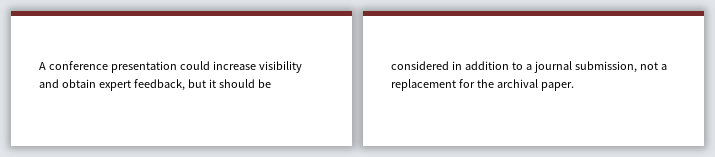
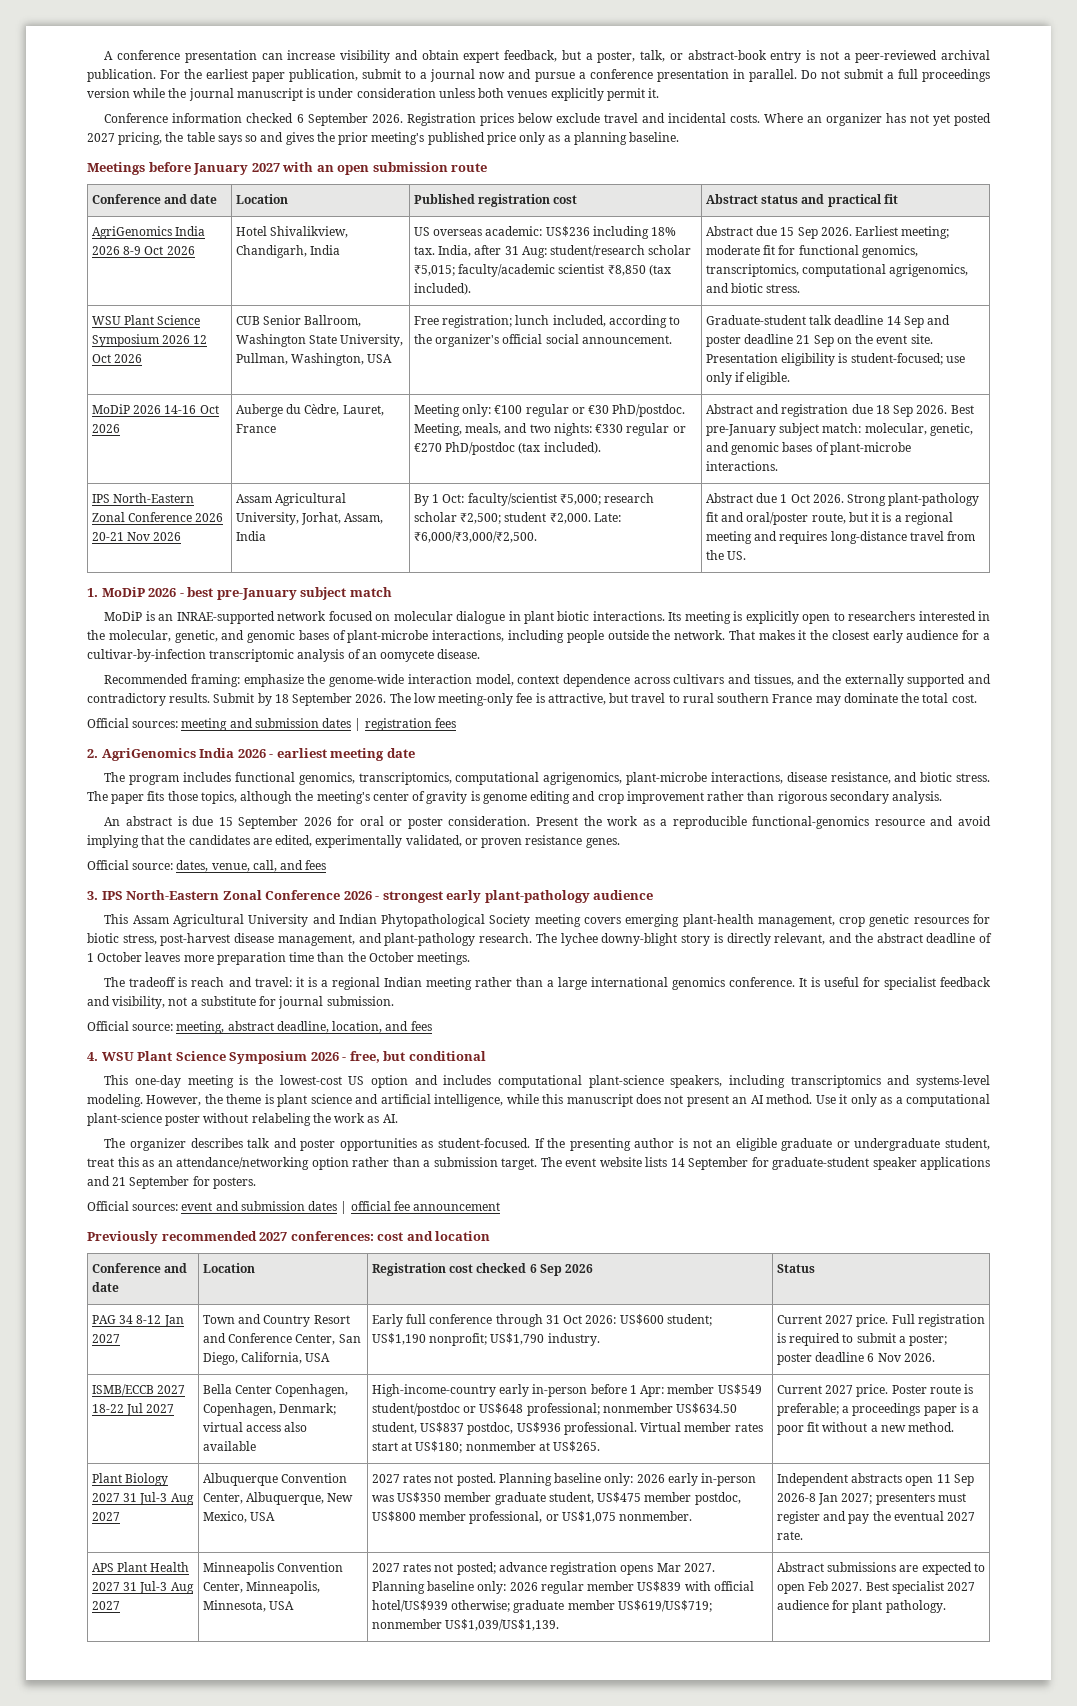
- A conference presentation could increase visibility and obtain expert feedback, but it should be considered in addition to a journal submission, not a replacement for the archival paper.
+ A conference presentation can increase visibility and obtain expert feedback, but a poster, talk, or abstract-book entry is not a peer-reviewed archival publication. For the earliest paper publication, submit to a journal now and pursue a conference presentation in parallel. Do not submit a full proceedings version while the journal manuscript is under consideration unless both venues explicitly permit it.
+ Conference information checked 6 September 2026. Registration prices below exclude travel and incidental costs. Where an organizer has not yet posted 2027 pricing, the table says so and gives the prior meeting's published price only as a planning baseline.
+ Meetings before January 2027 with an open submission route
+ Conference and date | Location | Published registration cost | Abstract status and practical fit
+ AgriGenomics India 2026 8-9 Oct 2026 | Hotel Shivalikview, Chandigarh, India | US overseas academic: US$236 including 18% tax. India, after 31 Aug: student/research scholar ₹5,015; faculty/academic scientist ₹8,850 (tax included). | Abstract due 15 Sep 2026. Earliest meeting; moderate fit for functional genomics, transcriptomics, computational agrigenomics, and biotic stress.
+ WSU Plant Science Symposium 2026 12 Oct 2026 | CUB Senior Ballroom, Washington State University, Pullman, Washington, USA | Free registration; lunch included, according to the organizer's official social announcement. | Graduate-student talk deadline 14 Sep and poster deadline 21 Sep on the event site. Presentation eligibility is student-focused; use only if eligible.
+ MoDiP 2026 14-16 Oct 2026 | Auberge du Cèdre, Lauret, France | Meeting only: €100 regular or €30 PhD/postdoc. Meeting, meals, and two nights: €330 regular or €270 PhD/postdoc (tax included). | Abstract and registration due 18 Sep 2026. Best pre-January subject match: molecular, genetic, and genomic bases of plant-microbe interactions.
+ IPS North-Eastern Zonal Conference 2026 20-21 Nov 2026 | Assam Agricultural University, Jorhat, Assam, India | By 1 Oct: faculty/scientist ₹5,000; research scholar ₹2,500; student ₹2,000. Late: ₹6,000/₹3,000/₹2,500. | Abstract due 1 Oct 2026. Strong plant-pathology fit and oral/poster route, but it is a regional meeting and requires long-distance travel from the US.
+ 1. MoDiP 2026 - best pre-January subject match
+ MoDiP is an INRAE-supported network focused on molecular dialogue in plant biotic interactions. Its meeting is explicitly open to researchers interested in the molecular, genetic, and genomic bases of plant-microbe interactions, including people outside the network. That makes it the closest early audience for a cultivar-by-infection transcriptomic analysis of an oomycete disease.
+ Recommended framing: emphasize the genome-wide interaction model, context dependence across cultivars and tissues, and the externally supported and contradictory results. Submit by 18 September 2026. The low meeting-only fee is attractive, but travel to rural southern France may dominate the total cost.
+ Official sources: meeting and submission dates | registration fees
+ 2. AgriGenomics India 2026 - earliest meeting date
+ The program includes functional genomics, transcriptomics, computational agrigenomics, plant-microbe interactions, disease resistance, and biotic stress. The paper fits those topics, although the meeting's center of gravity is genome editing and crop improvement rather than rigorous secondary analysis.
+ An abstract is due 15 September 2026 for oral or poster consideration. Present the work as a reproducible functional-genomics resource and avoid implying that the candidates are edited, experimentally validated, or proven resistance genes.
+ Official source: dates, venue, call, and fees
+ 3. IPS North-Eastern Zonal Conference 2026 - strongest early plant-pathology audience
+ This Assam Agricultural University and Indian Phytopathological Society meeting covers emerging plant-health management, crop genetic resources for biotic stress, post-harvest disease management, and plant-pathology research. The lychee downy-blight story is directly relevant, and the abstract deadline of 1 October leaves more preparation time than the October meetings.
+ The tradeoff is reach and travel: it is a regional Indian meeting rather than a large international genomics conference. It is useful for specialist feedback and visibility, not a substitute for journal submission.
+ Official source: meeting, abstract deadline, location, and fees
+ 4. WSU Plant Science Symposium 2026 - free, but conditional
+ This one-day meeting is the lowest-cost US option and includes computational plant-science speakers, including transcriptomics and systems-level modeling. However, the theme is plant science and artificial intelligence, while this manuscript does not present an AI method. Use it only as a computational plant-science poster without relabeling the work as AI.
+ The organizer describes talk and poster opportunities as student-focused. If the presenting author is not an eligible graduate or undergraduate student, treat this as an attendance/networking option rather than a submission target. The event website lists 14 September for graduate-student speaker applications and 21 September for posters.
+ Official sources: event and submission dates | official fee announcement
+ Previously recommended 2027 conferences: cost and location
+ Conference and date | Location | Registration cost checked 6 Sep 2026 | Status
+ PAG 34 8-12 Jan 2027 | Town and Country Resort and Conference Center, San Diego, California, USA | Early full conference through 31 Oct 2026: US$600 student; US$1,190 nonprofit; US$1,790 industry. | Current 2027 price. Full registration is required to submit a poster; poster deadline 6 Nov 2026.
+ ISMB/ECCB 2027 18-22 Jul 2027 | Bella Center Copenhagen, Copenhagen, Denmark; virtual access also available | High-income-country early in-person before 1 Apr: member US$549 student/postdoc or US$648 professional; nonmember US$634.50 student, US$837 postdoc, US$936 professional. Virtual member rates start at US$180; nonmember at US$265. | Current 2027 price. Poster route is preferable; a proceedings paper is a poor fit without a new method.
+ Plant Biology 2027 31 Jul-3 Aug 2027 | Albuquerque Convention Center, Albuquerque, New Mexico, USA | 2027 rates not posted. Planning baseline only: 2026 early in-person was US$350 member graduate student, US$475 member postdoc, US$800 member professional, or US$1,075 nonmember. | Independent abstracts open 11 Sep 2026-8 Jan 2027; presenters must register and pay the eventual 2027 rate.
+ APS Plant Health 2027 31 Jul-3 Aug 2027 | Minneapolis Convention Center, Minneapolis, Minnesota, USA | 2027 rates not posted; advance registration opens Mar 2027. Planning baseline only: 2026 regular member US$839 with official hotel/US$939 otherwise; graduate member US$619/US$719; nonmember US$1,039/US$1,139. | Abstract submissions are expected to open Feb 2027. Best specialist 2027 audience for plant pathology.

